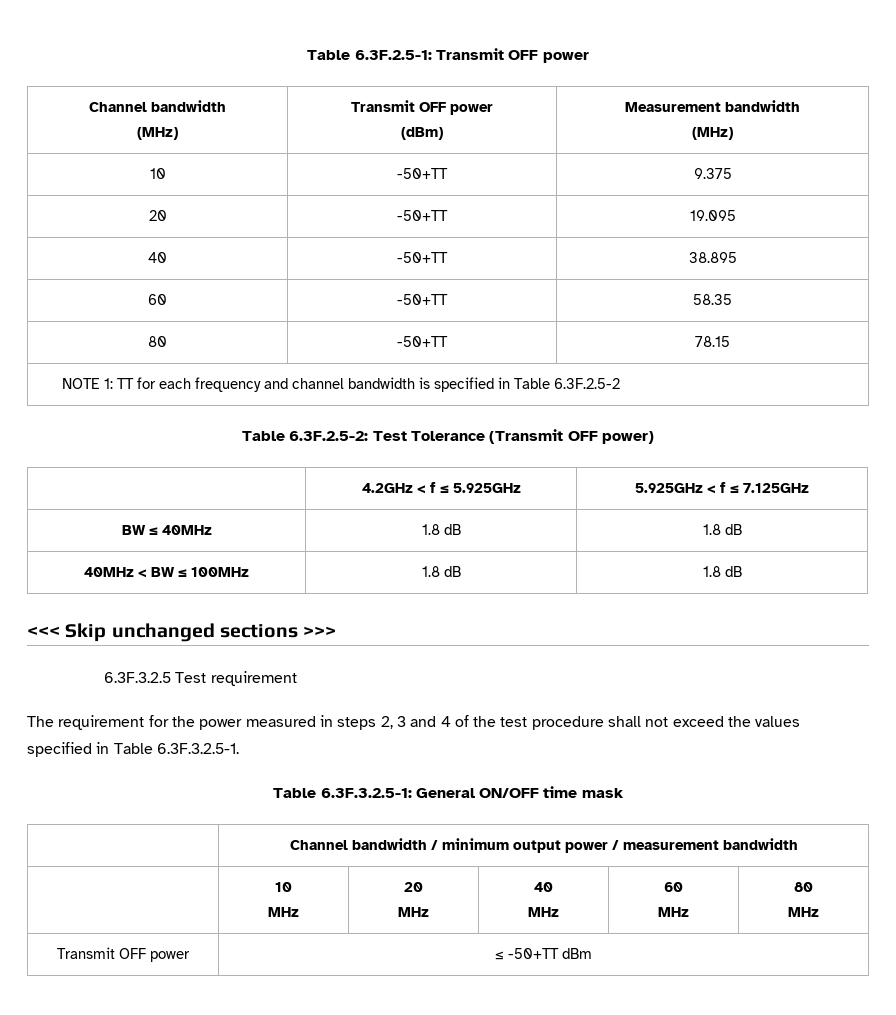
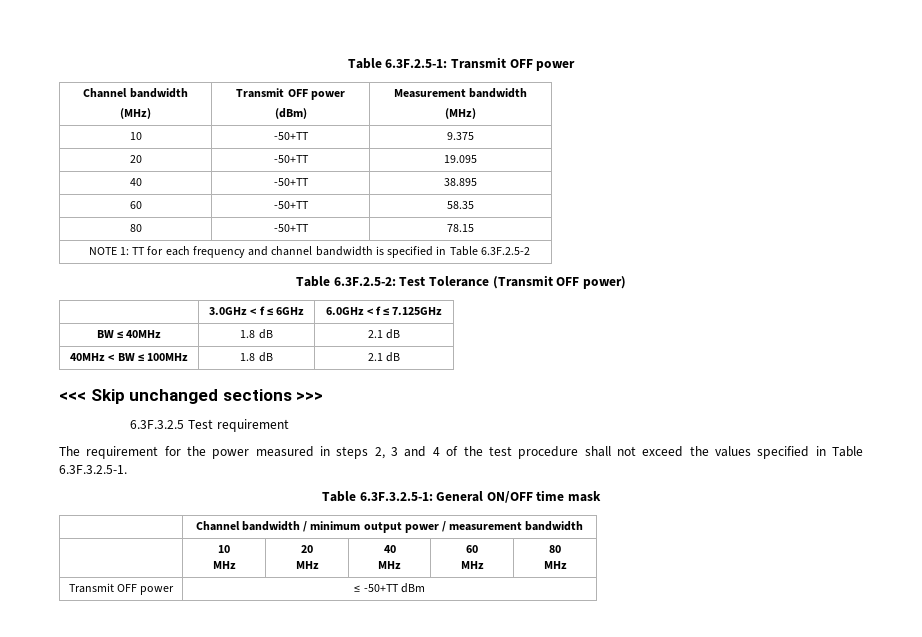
- | 4.2GHz < f ≤ 5.925GHz | 5.925GHz < f ≤ 7.125GHz
+ | 3.0GHz < f ≤ 6GHz | 6.0GHz < f ≤ 7.125GHz
- BW ≤ 40MHz | 1.8 dB | 1.8 dB
+ BW ≤ 40MHz | 1.8 dB | 2.1 dB
- 40MHz < BW ≤ 100MHz | 1.8 dB | 1.8 dB
+ 40MHz < BW ≤ 100MHz | 1.8 dB | 2.1 dB

